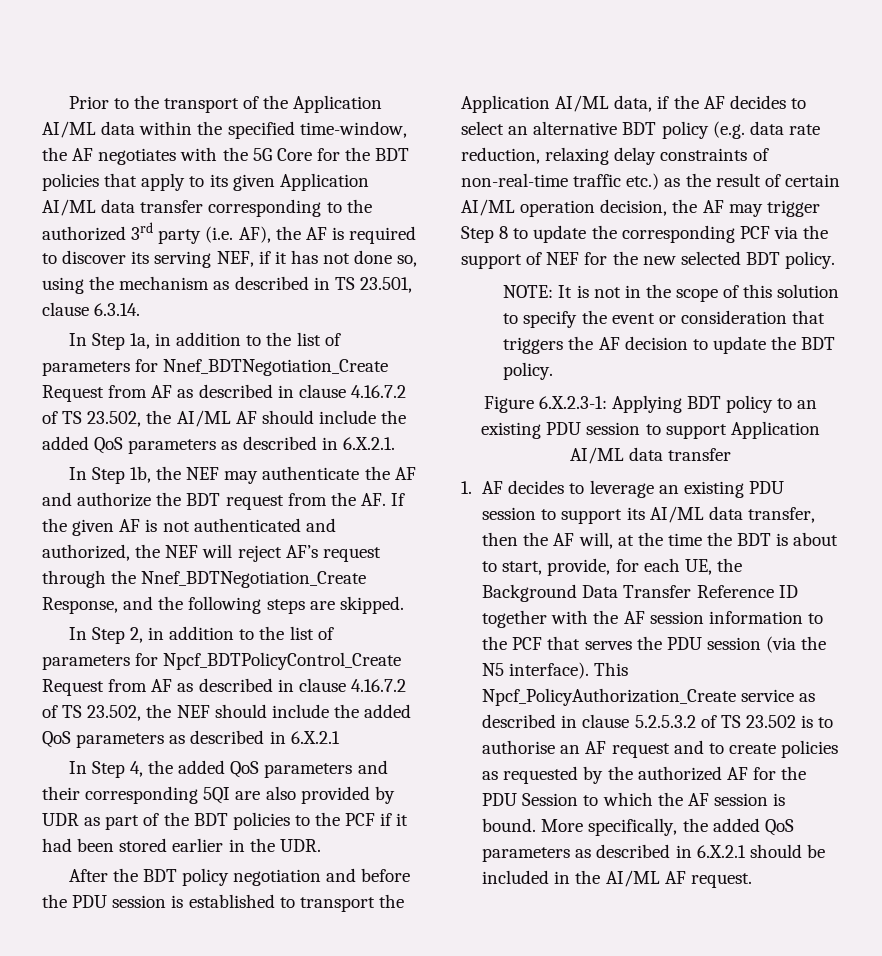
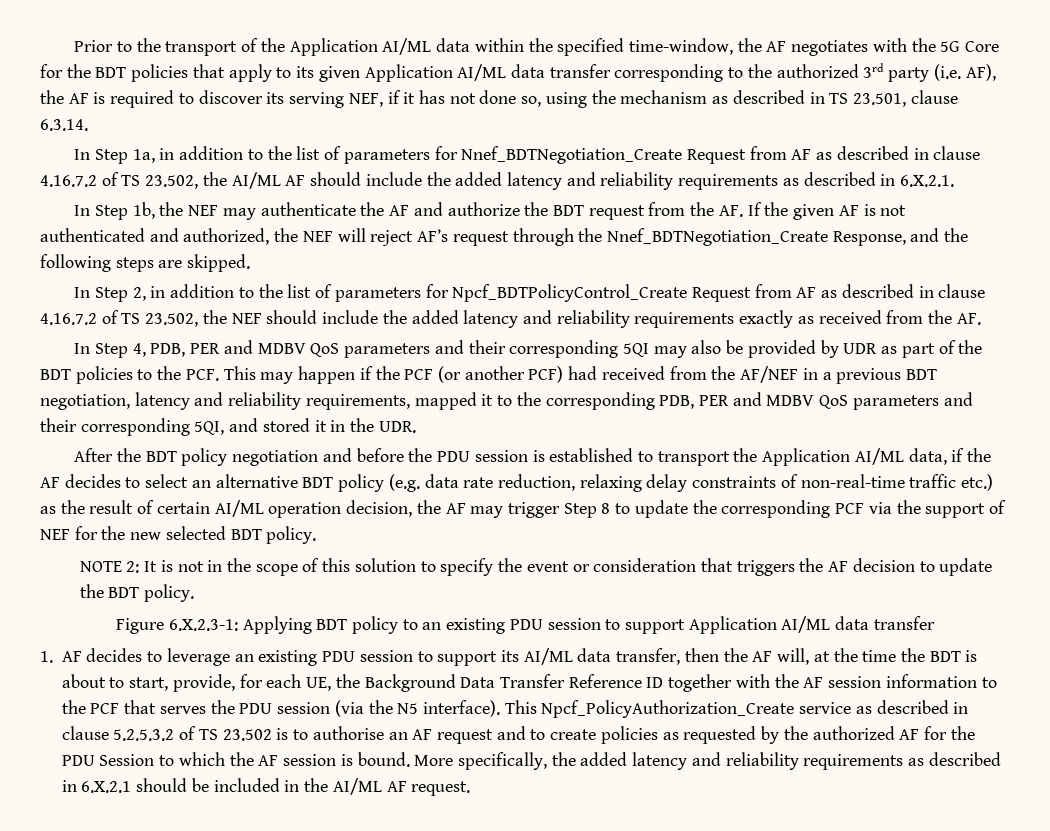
- In Step 1a, in addition to the list of parameters for Nnef_BDTNegotiation_Create Request from AF as described in clause 4.16.7.2 of TS 23.502, the AI/ML AF should include the added QoS parameters as described in 6.X.2.1.
+ In Step 1a, in addition to the list of parameters for Nnef_BDTNegotiation_Create Request from AF as described in clause 4.16.7.2 of TS 23.502, the AI/ML AF should include the added latency and reliability requirements as described in 6.X.2.1.
- In Step 2, in addition to the list of parameters for Npcf_BDTPolicyControl_Create Request from AF as described in clause 4.16.7.2 of TS 23.502, the NEF should include the added QoS parameters as described in 6.X.2.1
+ In Step 2, in addition to the list of parameters for Npcf_BDTPolicyControl_Create Request from AF as described in clause 4.16.7.2 of TS 23.502, the NEF should include the added latency and reliability requirements exactly as received from the AF.
- In Step 4, the added QoS parameters and their corresponding 5QI are also provided by UDR as part of the BDT policies to the PCF if it had been stored earlier in the UDR.
+ In Step 4, PDB, PER and MDBV QoS parameters and their corresponding 5QI may also be provided by UDR as part of the BDT policies to the PCF. This may happen if the PCF (or another PCF) had received from the AF/NEF in a previous BDT negotiation, latency and reliability requirements, mapped it to the corresponding PDB, PER and MDBV QoS parameters and their corresponding 5QI, and stored it in the UDR.
- NOTE: It is not in the scope of this solution to specify the event or consideration that triggers the AF decision to update the BDT policy.
+ NOTE 2: It is not in the scope of this solution to specify the event or consideration that triggers the AF decision to update the BDT policy.
- More specifically, the added QoS parameters as described in 6.X.2.1 should be included in the AI/ML AF request.
+ More specifically, the added latency and reliability requirements as described in 6.X.2.1 should be included in the AI/ML AF request.

